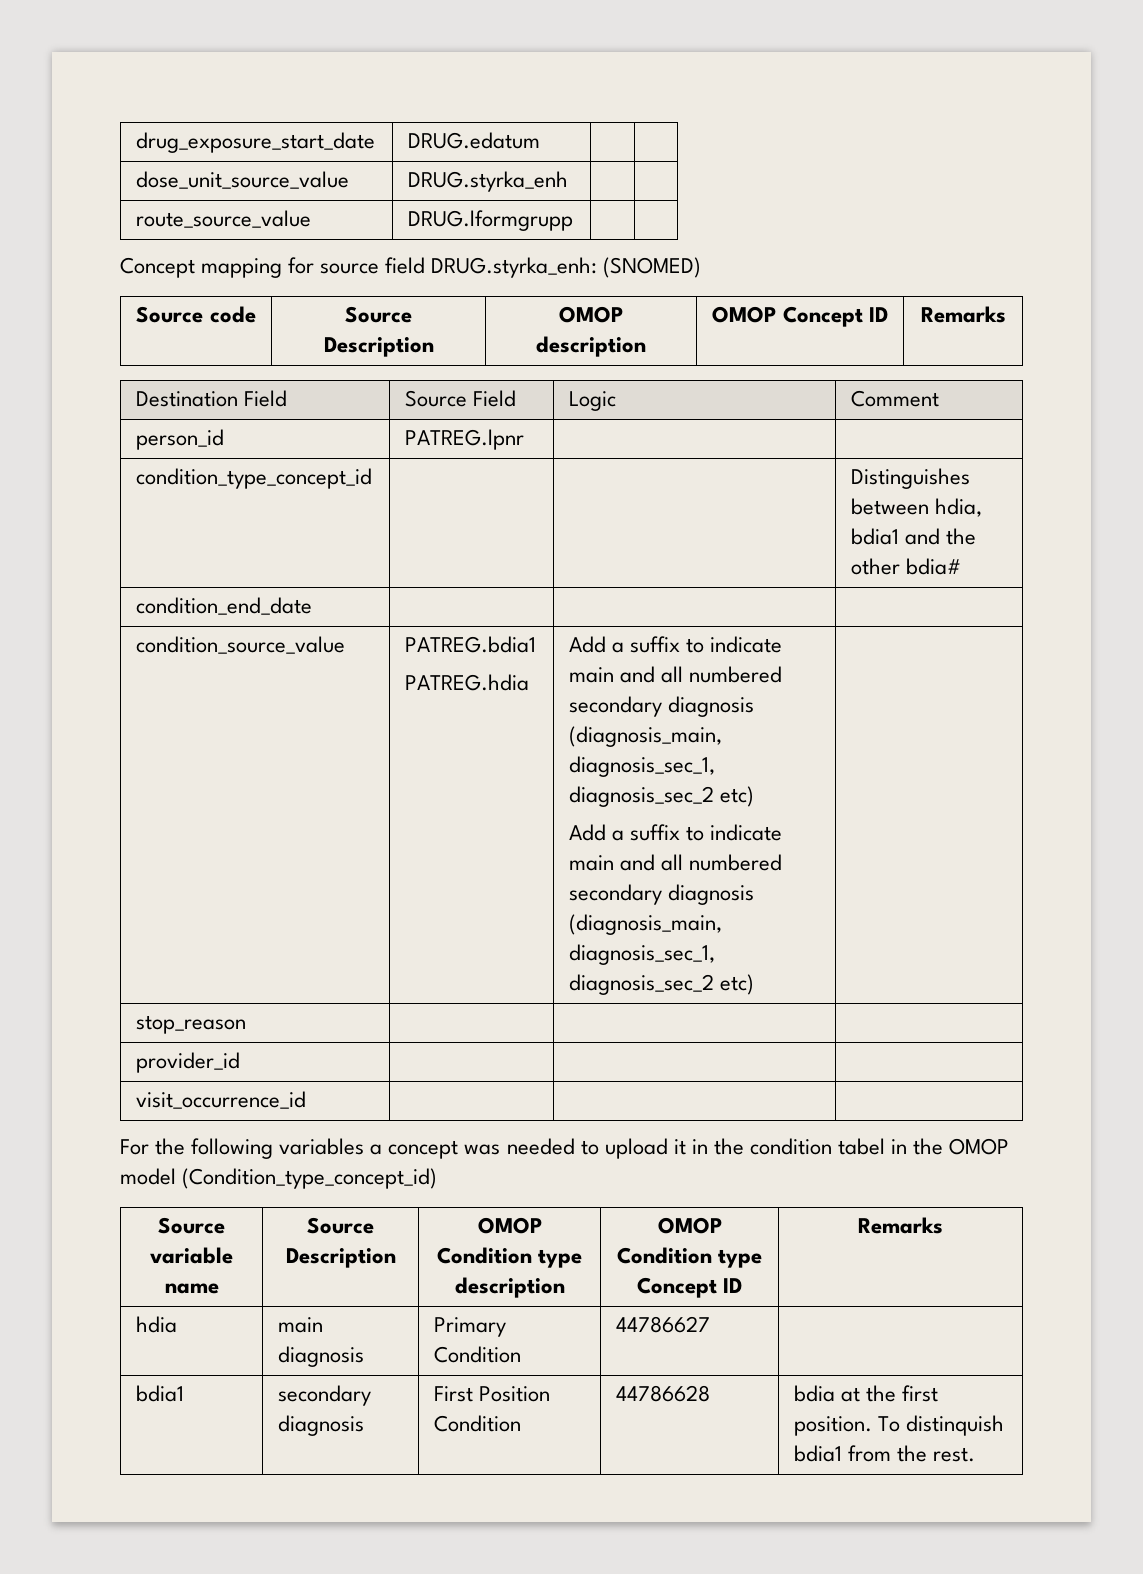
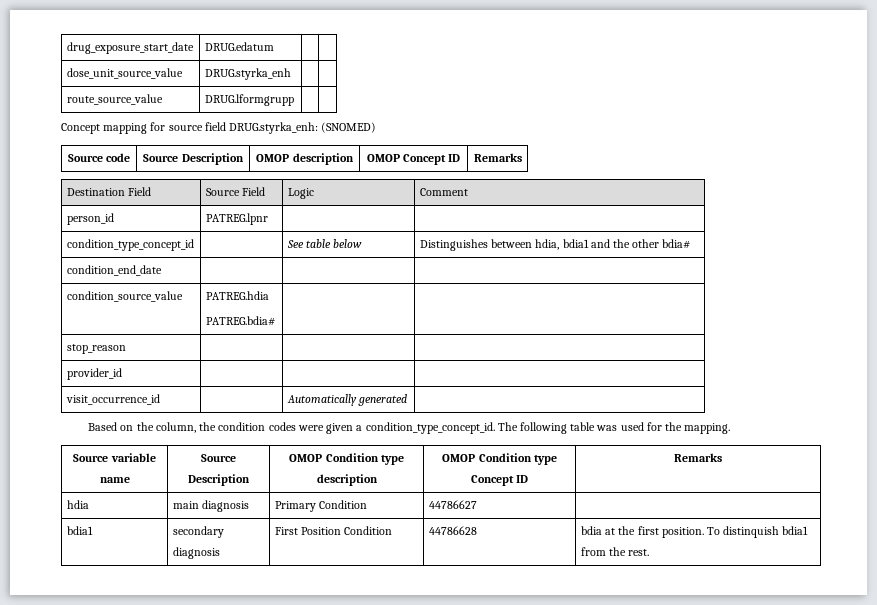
- condition_type_concept_id | | | Distinguishes between hdia, bdia1 and the other bdia#
+ condition_type_concept_id | | See table below | Distinguishes between hdia, bdia1 and the other bdia#
- condition_source_value | PATREG.bdia1
- PATREG.hdia | Add a suffix to indicate main and all numbered secondary diagnosis (diagnosis_main, diagnosis_sec_1, diagnosis_sec_2 etc)
- Add a suffix to indicate main and all numbered secondary diagnosis (diagnosis_main, diagnosis_sec_1, diagnosis_sec_2 etc) |
+ condition_source_value | PATREG.hdia
+ PATREG.bdia# | |
  stop_reason | | |
  provider_id | | |
- visit_occurrence_id | | |
- For the following variables a concept was needed to upload it in the condition tabel in the OMOP model (Condition_type_concept_id)
+ visit_occurrence_id | | Automatically generated |
+ Based on the column, the condition codes were given a condition_type_concept_id. The following table was used for the mapping.

